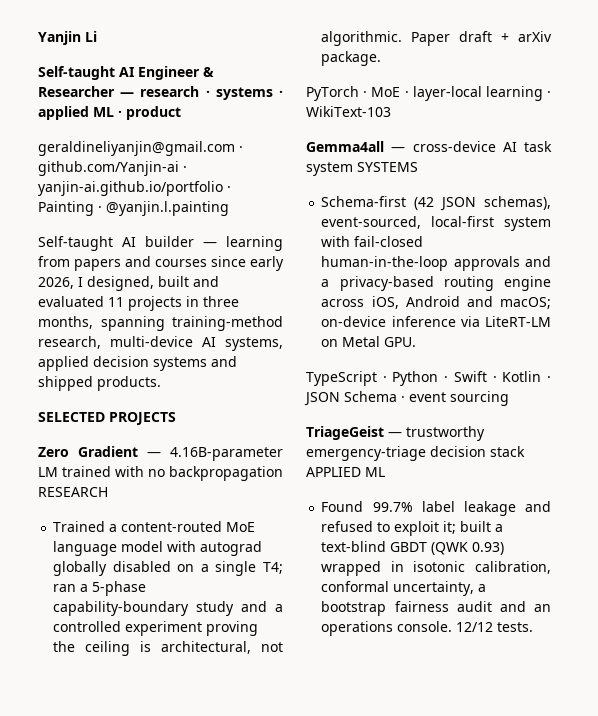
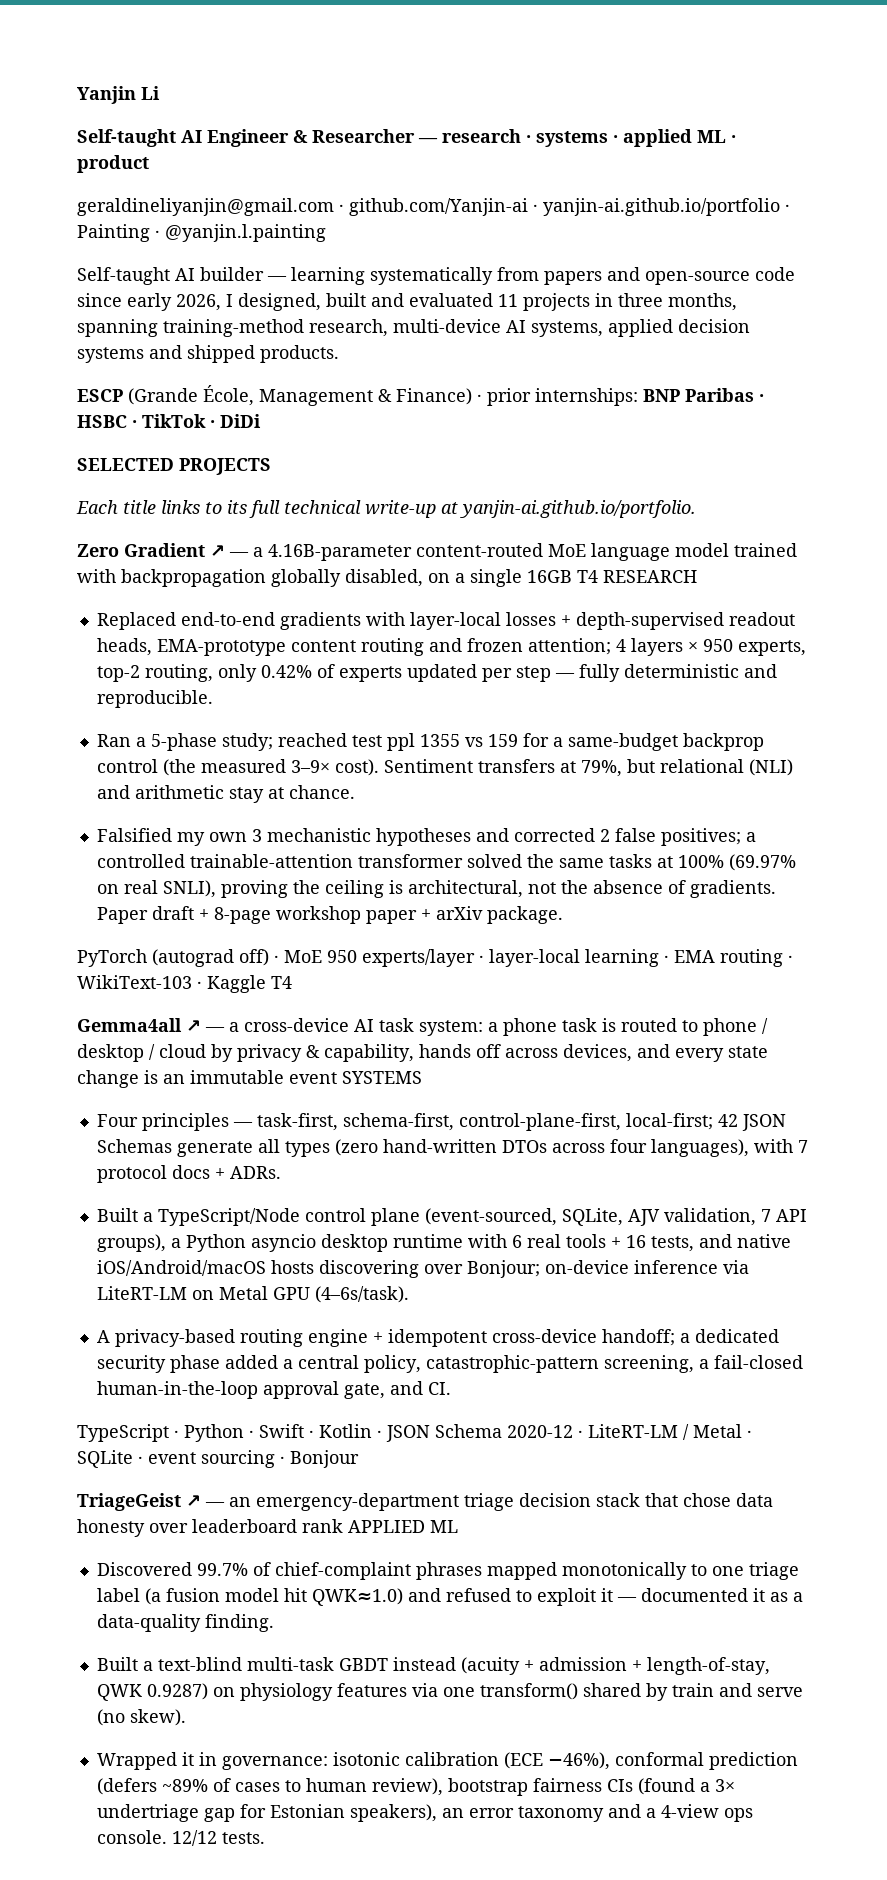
- Self-taught AI builder — learning from papers and courses since early 2026, I designed, built and evaluated 11 projects in three months, spanning training-method research, multi-device AI systems, applied decision systems and shipped products.
+ Self-taught AI builder — learning systematically from papers and open-source code since early 2026, I designed, built and evaluated 11 projects in three months, spanning training-method research, multi-device AI systems, applied decision systems and shipped products.
+ ESCP (Grande École, Management & Finance) · prior internships: BNP Paribas · HSBC · TikTok · DiDi
  SELECTED PROJECTS
- Zero Gradient — 4.16B-parameter LM trained with no backpropagation RESEARCH
- Trained a content-routed MoE language model with autograd globally disabled on a single T4; ran a 5-phase capability-boundary study and a controlled experiment proving the ceiling is architectural, not algorithmic. Paper draft + arXiv package.
- PyTorch · MoE · layer-local learning · WikiText-103
- Gemma4all — cross-device AI task system SYSTEMS
- Schema-first (42 JSON schemas), event-sourced, local-first system with fail-closed human-in-the-loop approvals and a privacy-based routing engine across iOS, Android and macOS; on-device inference via LiteRT-LM on Metal GPU.
+ Each title links to its full technical write-up at yanjin-ai.github.io/portfolio.
+ Zero Gradient ↗ — a 4.16B-parameter content-routed MoE language model trained with backpropagation globally disabled, on a single 16GB T4 RESEARCH
+ Replaced end-to-end gradients with layer-local losses + depth-supervised readout heads, EMA-prototype content routing and frozen attention; 4 layers × 950 experts, top-2 routing, only 0.42% of experts updated per step — fully deterministic and reproducible.
+ Ran a 5-phase study; reached test ppl 1355 vs 159 for a same-budget backprop control (the measured 3–9× cost). Sentiment transfers at 79%, but relational (NLI) and arithmetic stay at chance.
+ Falsified my own 3 mechanistic hypotheses and corrected 2 false positives; a controlled trainable-attention transformer solved the same tasks at 100% (69.97% on real SNLI), proving the ceiling is architectural, not the absence of gradients. Paper draft + 8-page workshop paper + arXiv package.
+ PyTorch (autograd off) · MoE 950 experts/layer · layer-local learning · EMA routing · WikiText-103 · Kaggle T4
+ Gemma4all ↗ — a cross-device AI task system: a phone task is routed to phone / desktop / cloud by privacy & capability, hands off across devices, and every state change is an immutable event SYSTEMS
+ Four principles — task-first, schema-first, control-plane-first, local-first; 42 JSON Schemas generate all types (zero hand-written DTOs across four languages), with 7 protocol docs + ADRs.
+ Built a TypeScript/Node control plane (event-sourced, SQLite, AJV validation, 7 API groups), a Python asyncio desktop runtime with 6 real tools + 16 tests, and native iOS/Android/macOS hosts discovering over Bonjour; on-device inference via LiteRT-LM on Metal GPU (4–6s/task).
+ A privacy-based routing engine + idempotent cross-device handoff; a dedicated security phase added a central policy, catastrophic-pattern screening, a fail-closed human-in-the-loop approval gate, and CI.
- TypeScript · Python · Swift · Kotlin · JSON Schema · event sourcing
+ TypeScript · Python · Swift · Kotlin · JSON Schema 2020-12 · LiteRT-LM / Metal · SQLite · event sourcing · Bonjour
- TriageGeist — trustworthy emergency-triage decision stack APPLIED ML
- Found 99.7% label leakage and refused to exploit it; built a text-blind GBDT (QWK 0.93) wrapped in isotonic calibration, conformal uncertainty, a bootstrap fairness audit and an operations console.
+ TriageGeist ↗ — an emergency-department triage decision stack that chose data honesty over leaderboard rank APPLIED ML
+ Discovered 99.7% of chief-complaint phrases mapped monotonically to one triage label (a fusion model hit QWK≈1.0) and refused to exploit it — documented it as a data-quality finding.
+ Built a text-blind multi-task GBDT instead (acuity + admission + length-of-stay, QWK 0.9287) on physiology features via one transform() shared by train and serve (no skew).
+ Wrapped it in governance: isotonic calibration (ECE −46%), conformal prediction (defers ~89% of cases to human review), bootstrap fairness CIs (found a 3× undertriage gap for Estonian speakers), an error taxonomy and a 4-view ops console.

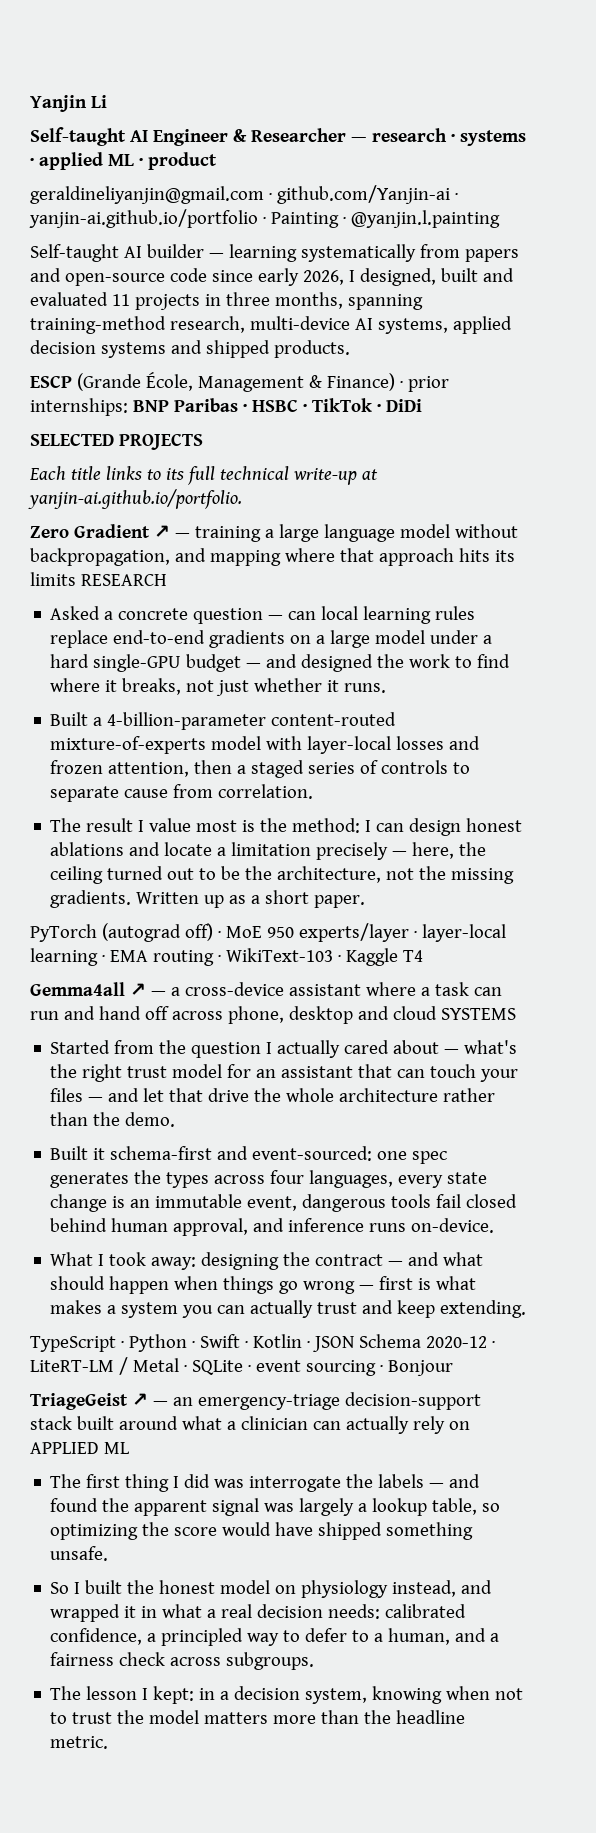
- Zero Gradient ↗ — a 4.16B-parameter content-routed MoE language model trained with backpropagation globally disabled, on a single 16GB T4 RESEARCH
- Replaced end-to-end gradients with layer-local losses + depth-supervised readout heads, EMA-prototype content routing and frozen attention; 4 layers × 950 experts, top-2 routing, only 0.42% of experts updated per step — fully deterministic and reproducible.
- Ran a 5-phase study; reached test ppl 1355 vs 159 for a same-budget backprop control (the measured 3–9× cost). Sentiment transfers at 79%, but relational (NLI) and arithmetic stay at chance.
- Falsified my own 3 mechanistic hypotheses and corrected 2 false positives; a controlled trainable-attention transformer solved the same tasks at 100% (69.97% on real SNLI), proving the ceiling is architectural, not the absence of gradients. Paper draft + 8-page workshop paper + arXiv package.
+ Zero Gradient ↗ — training a large language model without backpropagation, and mapping where that approach hits its limits RESEARCH
+ Asked a concrete question — can local learning rules replace end-to-end gradients on a large model under a hard single-GPU budget — and designed the work to find where it breaks, not just whether it runs.
+ Built a 4-billion-parameter content-routed mixture-of-experts model with layer-local losses and frozen attention, then a staged series of controls to separate cause from correlation.
+ The result I value most is the method: I can design honest ablations and locate a limitation precisely — here, the ceiling turned out to be the architecture, not the missing gradients. Written up as a short paper.
- Gemma4all ↗ — a cross-device AI task system: a phone task is routed to phone / desktop / cloud by privacy & capability, hands off across devices, and every state change is an immutable event SYSTEMS
- Four principles — task-first, schema-first, control-plane-first, local-first; 42 JSON Schemas generate all types (zero hand-written DTOs across four languages), with 7 protocol docs + ADRs.
- Built a TypeScript/Node control plane (event-sourced, SQLite, AJV validation, 7 API groups), a Python asyncio desktop runtime with 6 real tools + 16 tests, and native iOS/Android/macOS hosts discovering over Bonjour; on-device inference via LiteRT-LM on Metal GPU (4–6s/task).
- A privacy-based routing engine + idempotent cross-device handoff; a dedicated security phase added a central policy, catastrophic-pattern screening, a fail-closed human-in-the-loop approval gate, and CI.
+ Gemma4all ↗ — a cross-device assistant where a task can run and hand off across phone, desktop and cloud SYSTEMS
+ Started from the question I actually cared about — what's the right trust model for an assistant that can touch your files — and let that drive the whole architecture rather than the demo.
+ Built it schema-first and event-sourced: one spec generates the types across four languages, every state change is an immutable event, dangerous tools fail closed behind human approval, and inference runs on-device.
+ What I took away: designing the contract — and what should happen when things go wrong — first is what makes a system you can actually trust and keep extending.
- TriageGeist ↗ — an emergency-department triage decision stack that chose data honesty over leaderboard rank APPLIED ML
- Discovered 99.7% of chief-complaint phrases mapped monotonically to one triage label (a fusion model hit QWK≈1.0) and refused to exploit it — documented it as a data-quality finding.
- Built a text-blind multi-task GBDT instead (acuity + admission + length-of-stay, QWK 0.9287) on physiology features via one transform() shared by train and serve (no skew).
- Wrapped it in governance: isotonic calibration (ECE −46%), conformal prediction (defers ~89% of cases to human review), bootstrap fairness CIs (found a 3× undertriage gap for Estonian speakers), an error taxonomy and a 4-view ops console. 12/12 tests.
+ TriageGeist ↗ — an emergency-triage decision-support stack built around what a clinician can actually rely on APPLIED ML
+ The first thing I did was interrogate the labels — and found the apparent signal was largely a lookup table, so optimizing the score would have shipped something unsafe.
+ So I built the honest model on physiology instead, and wrapped it in what a real decision needs: calibrated confidence, a principled way to defer to a human, and a fairness check across subgroups.
+ The lesson I kept: in a decision system, knowing when not to trust the model matters more than the headline metric.

